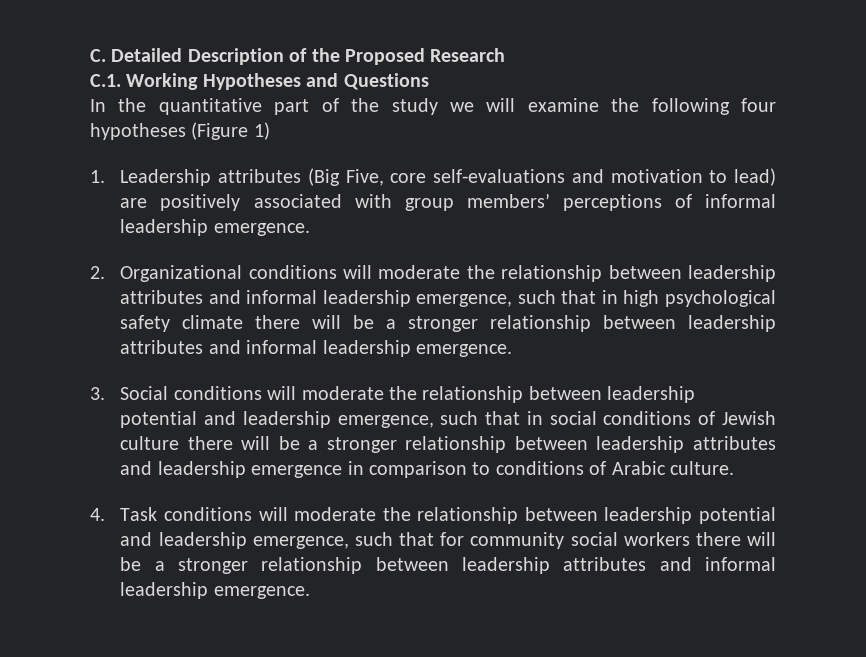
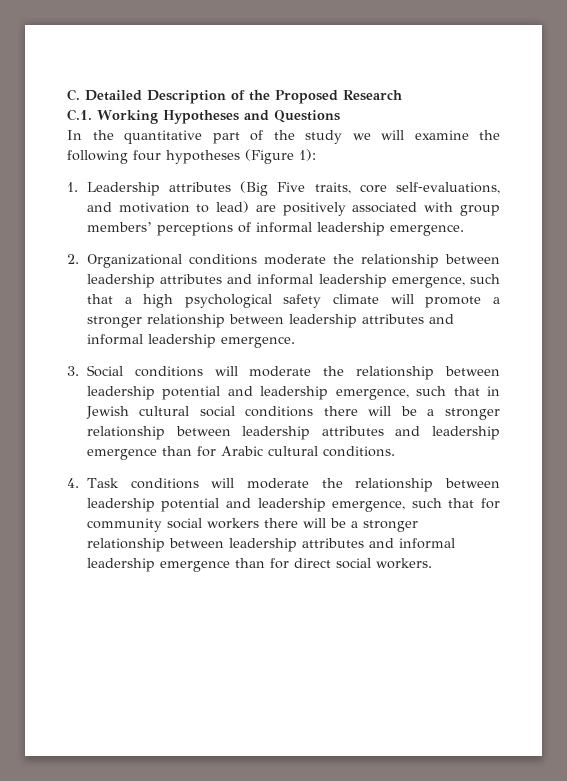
- In the quantitative part of the study we will examine the following four hypotheses (Figure 1)
+ In the quantitative part of the study we will examine the following four hypotheses (Figure 1):
- 1. Leadership attributes (Big Five, core self‐evaluations and motivation to lead) are positively associated with group members’ perceptions of informal leadership emergence.
+ 1. Leadership attributes (Big Five traits, core self‐evaluations, and motivation to lead) are positively associated with group members’ perceptions of informal leadership emergence.
- 2. Organizational conditions will moderate the relationship between leadership attributes and informal leadership emergence, such that in high psychological safety climate there will be a stronger relationship between leadership attributes and informal leadership emergence.
+ 2. Organizational conditions moderate the relationship between leadership attributes and informal leadership emergence, such that a high psychological safety climate will promote a stronger relationship between leadership attributes and informal leadership emergence.
- 3. Social conditions will moderate the relationship between leadership potential and leadership emergence, such that in social conditions of Jewish culture there will be a stronger relationship between leadership attributes and leadership emergence in comparison to conditions of Arabic culture.
+ 3. Social conditions will moderate the relationship between leadership potential and leadership emergence, such that in Jewish cultural social conditions there will be a stronger relationship between leadership attributes and leadership emergence than for Arabic cultural conditions.
- 4. Task conditions will moderate the relationship between leadership potential and leadership emergence, such that for community social workers there will be a stronger relationship between leadership attributes and informal leadership emergence.
+ 4. Task conditions will moderate the relationship between leadership potential and leadership emergence, such that for community social workers there will be a stronger relationship between leadership attributes and informal leadership emergence than for direct social workers.

